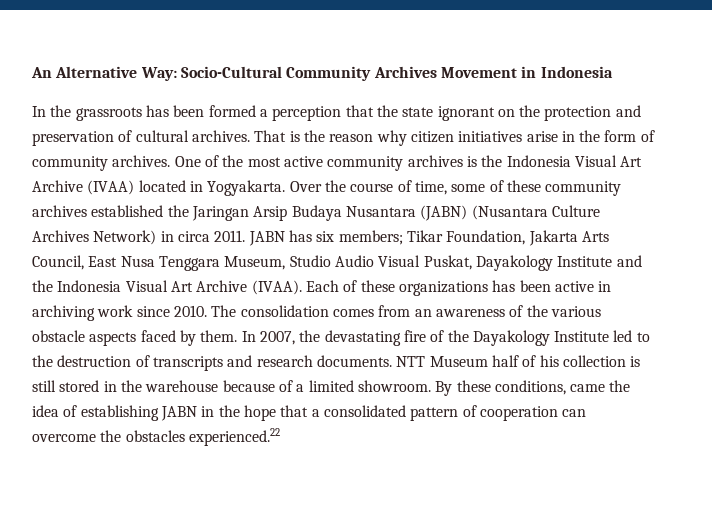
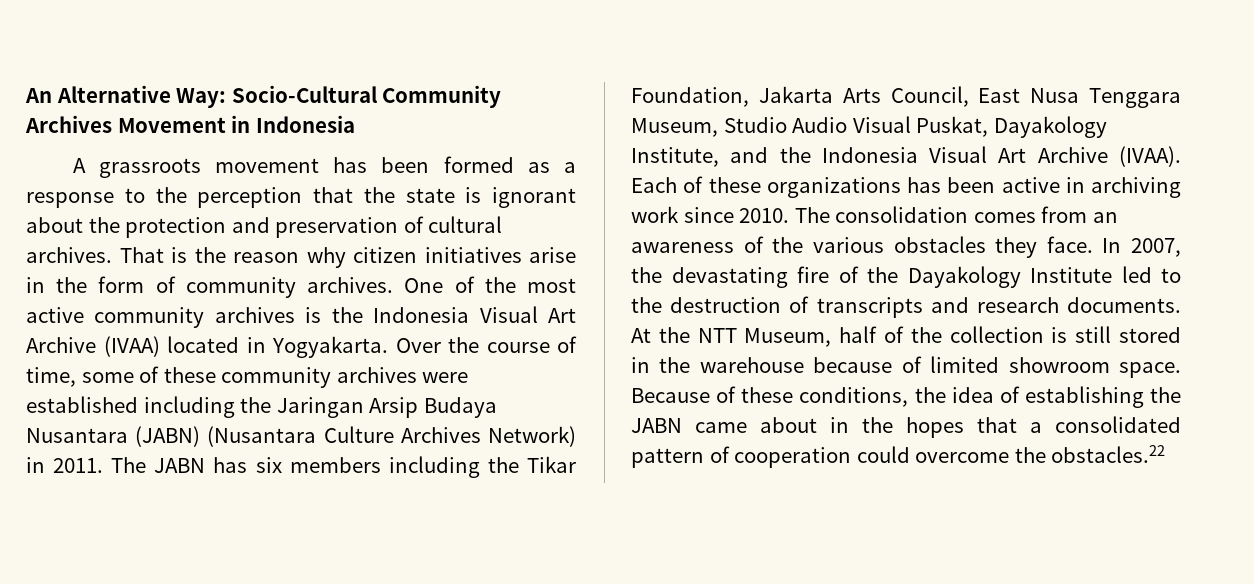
- In the grassroots has been formed a perception that the state ignorant on the protection and preservation of cultural archives.
+ A grassroots movement has been formed as a response to the perception that the state is ignorant about the protection and preservation of cultural archives.
- Over the course of time, some of these community archives established the Jaringan Arsip Budaya Nusantara (JABN) (Nusantara Culture Archives Network) in circa 2011. JABN has six members; Tikar Foundation, Jakarta Arts Council, East Nusa Tenggara Museum, Studio Audio Visual Puskat, Dayakology Institute and the Indonesia Visual Art Archive (IVAA).
+ Over the course of time, some of these community archives were established including the Jaringan Arsip Budaya Nusantara (JABN) (Nusantara Culture Archives Network) in 2011. The JABN has six members including the Tikar Foundation, Jakarta Arts Council, East Nusa Tenggara Museum, Studio Audio Visual Puskat, Dayakology Institute, and the Indonesia Visual Art Archive (IVAA).
- The consolidation comes from an awareness of the various obstacle aspects faced by them.
+ The consolidation comes from an awareness of the various obstacles they face.
- NTT Museum half of his collection is still stored in the warehouse because of a limited showroom. By these conditions, came the idea of establishing JABN in the hope that a consolidated pattern of cooperation can overcome the obstacles experienced.22
+ At the NTT Museum, half of the collection is still stored in the warehouse because of limited showroom space. Because of these conditions, the idea of establishing the JABN came about in the hopes that a consolidated pattern of cooperation could overcome the obstacles.22

